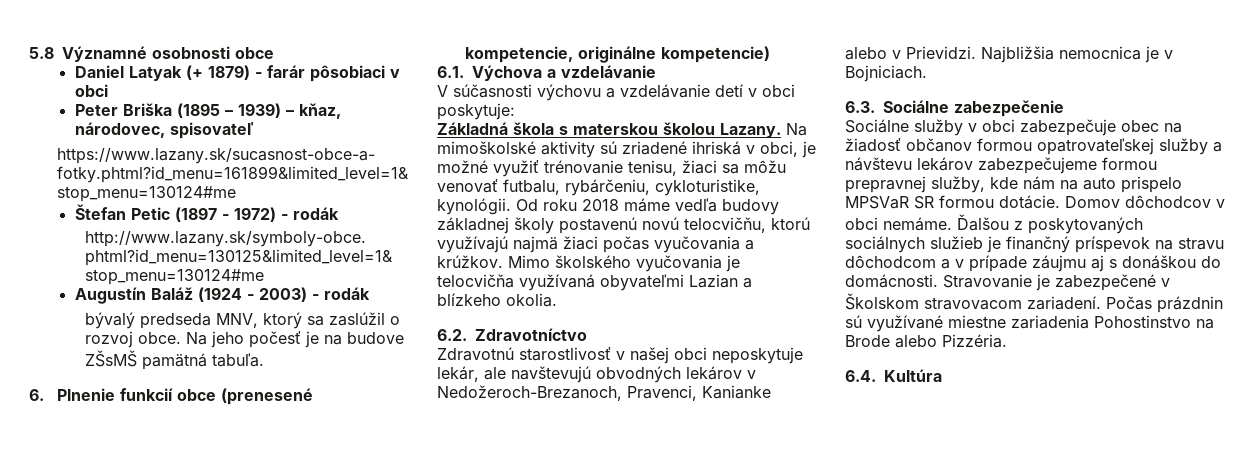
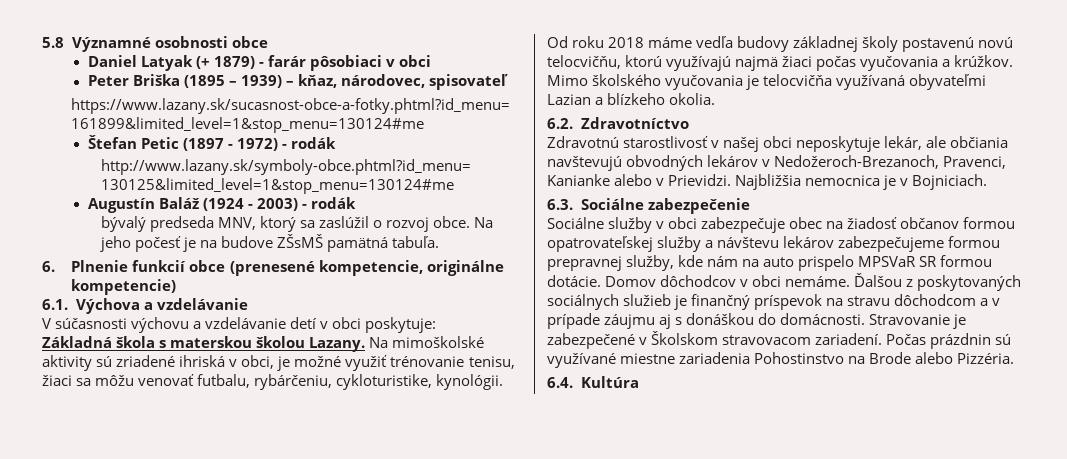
- Zdravotnú starostlivosť v našej obci neposkytuje lekár, ale navštevujú obvodných lekárov v Nedožeroch-Brezanoch, Pravenci, Kanianke alebo v Prievidzi.
+ Zdravotnú starostlivosť v našej obci neposkytuje lekár, ale občiania navštevujú obvodných lekárov v Nedožeroch-Brezanoch, Pravenci, Kanianke alebo v Prievidzi.

